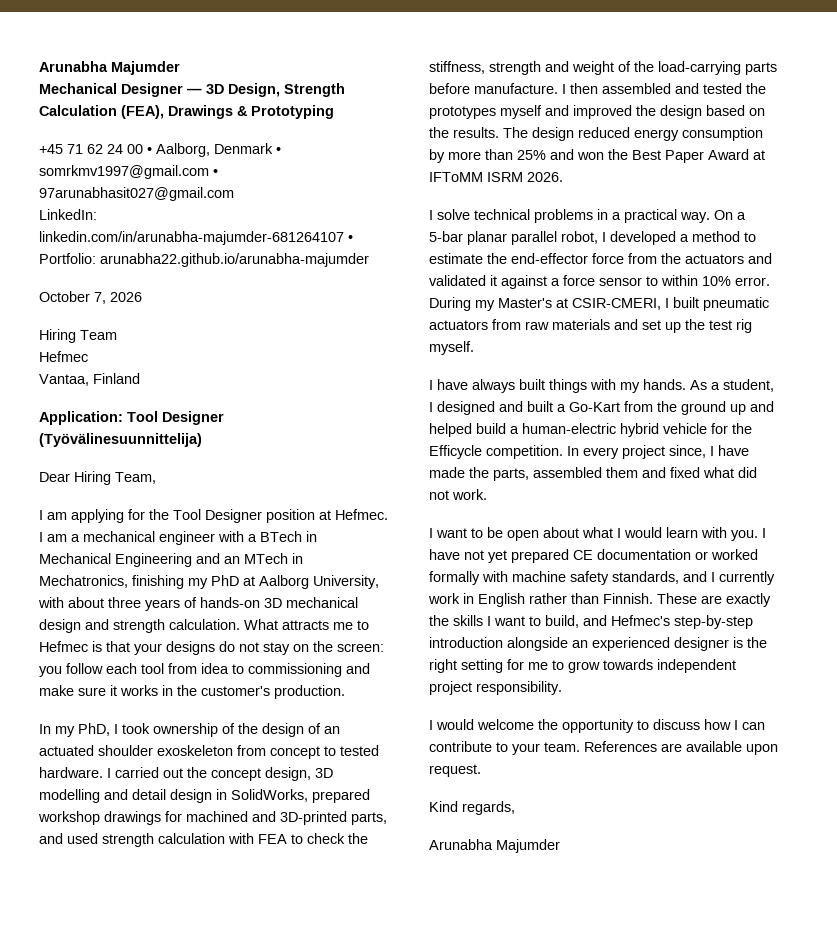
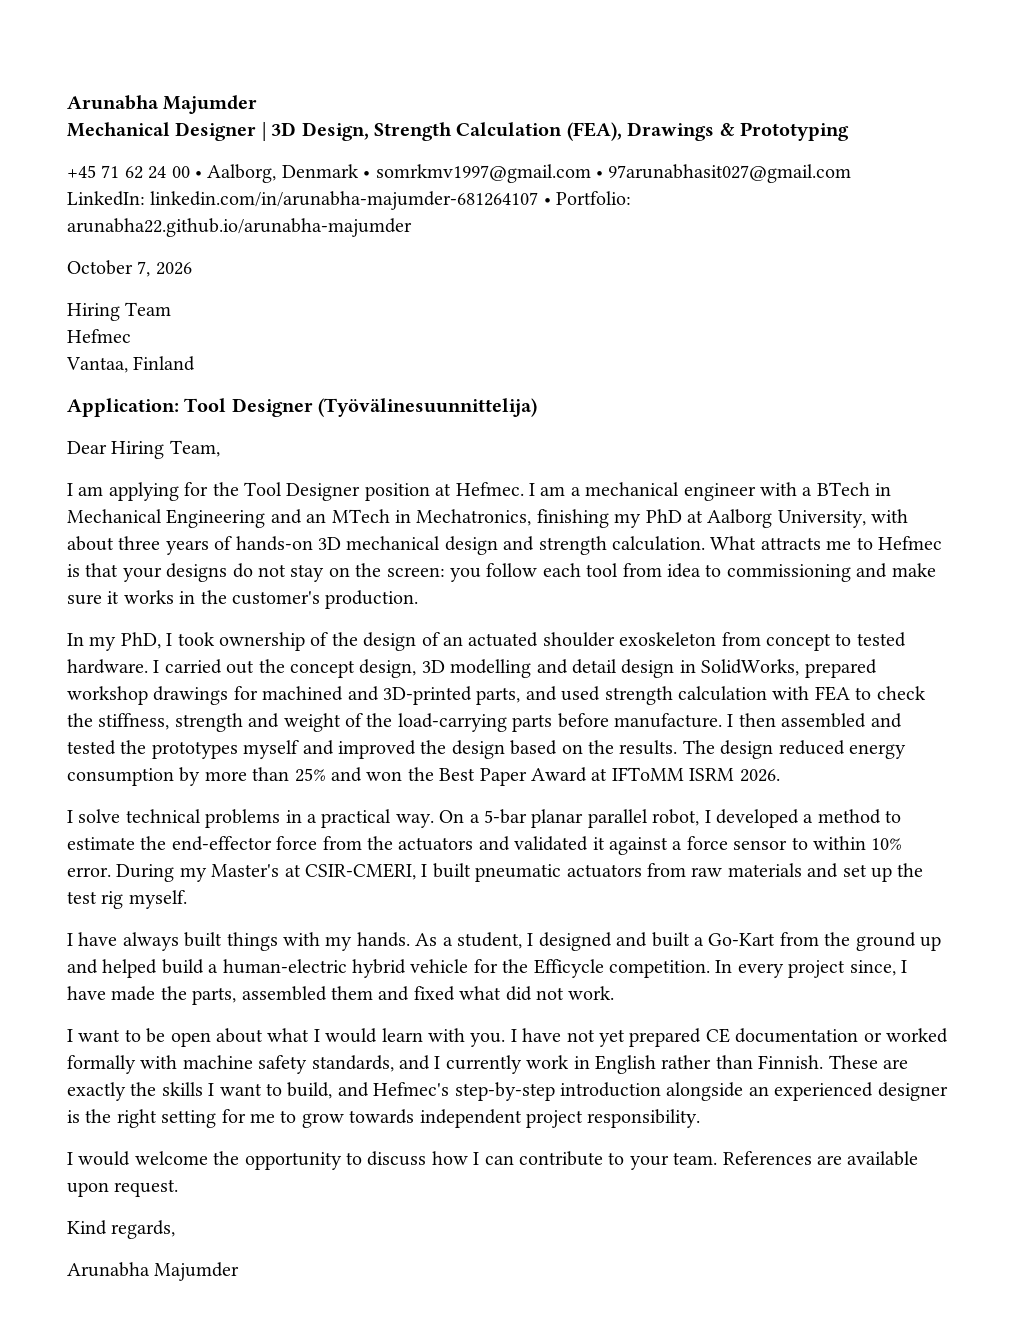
- Mechanical Designer — 3D Design, Strength Calculation (FEA), Drawings & Prototyping
+ Mechanical Designer | 3D Design, Strength Calculation (FEA), Drawings & Prototyping

